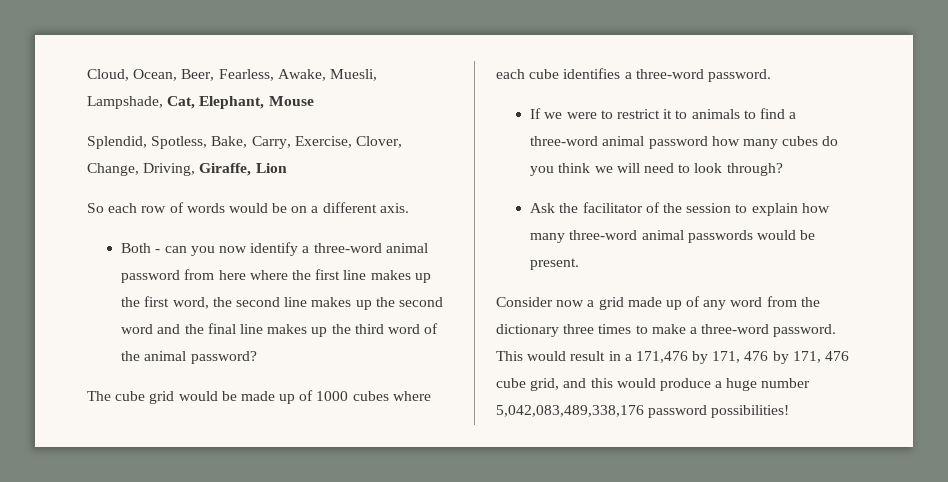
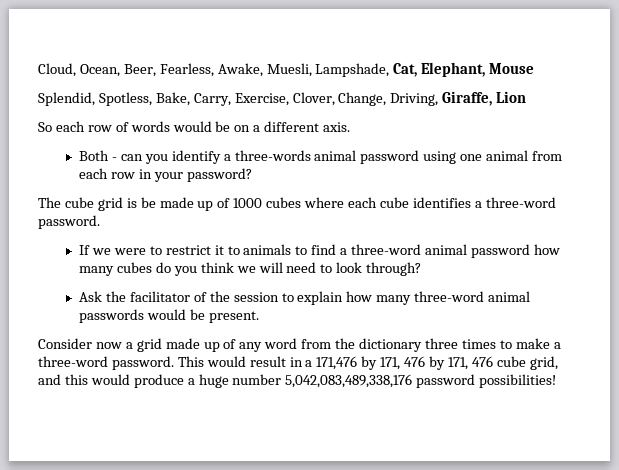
- Both - can you now identify a three-word animal password from here where the first line makes up the first word, the second line makes up the second word and the final line makes up the third word of the animal password?
+ Both - can you identify a three-words animal password using one animal from each row in your password?
- The cube grid would be made up of 1000 cubes where each cube identifies a three-word password.
+ The cube grid is be made up of 1000 cubes where each cube identifies a three-word password.

